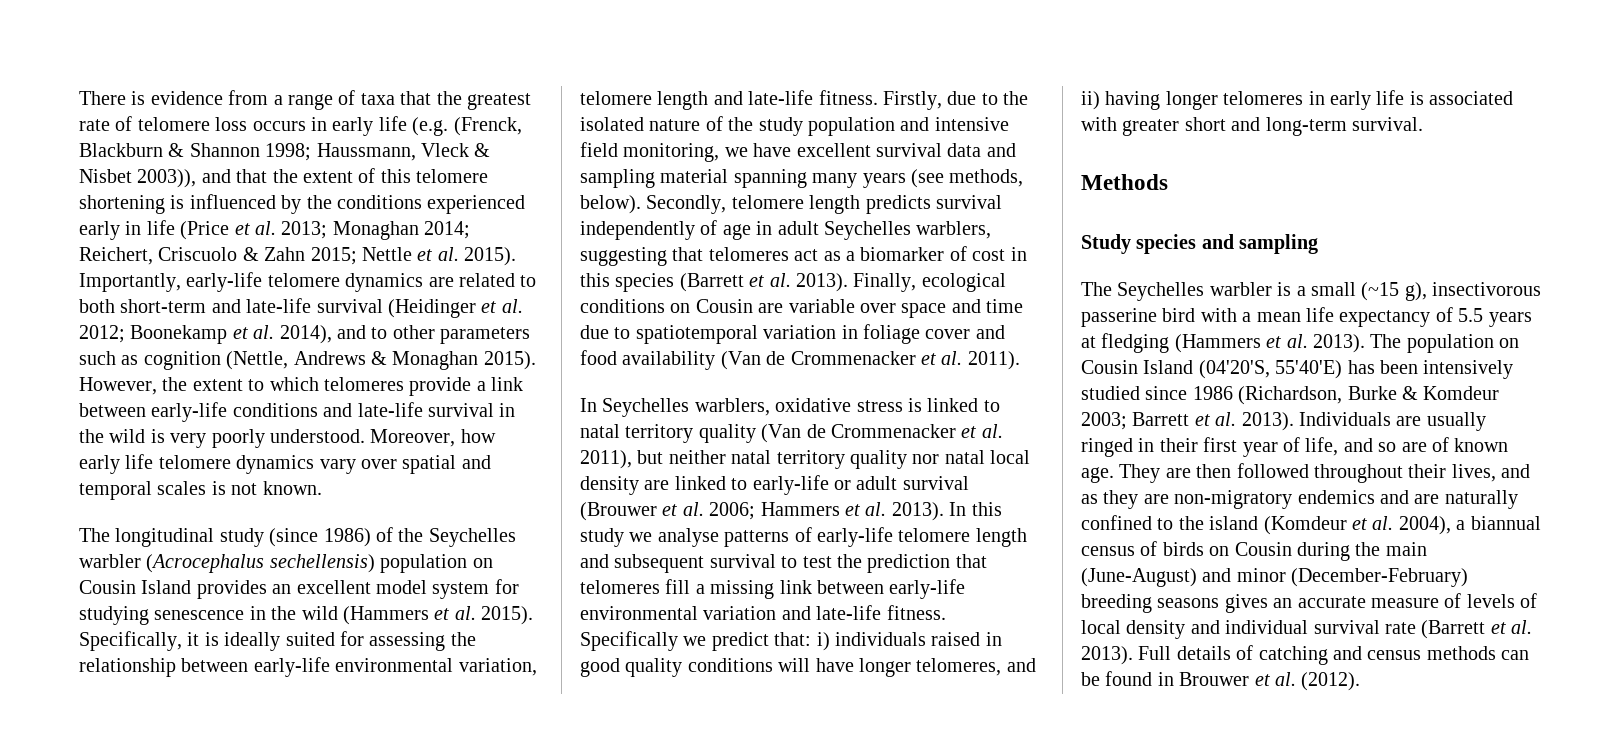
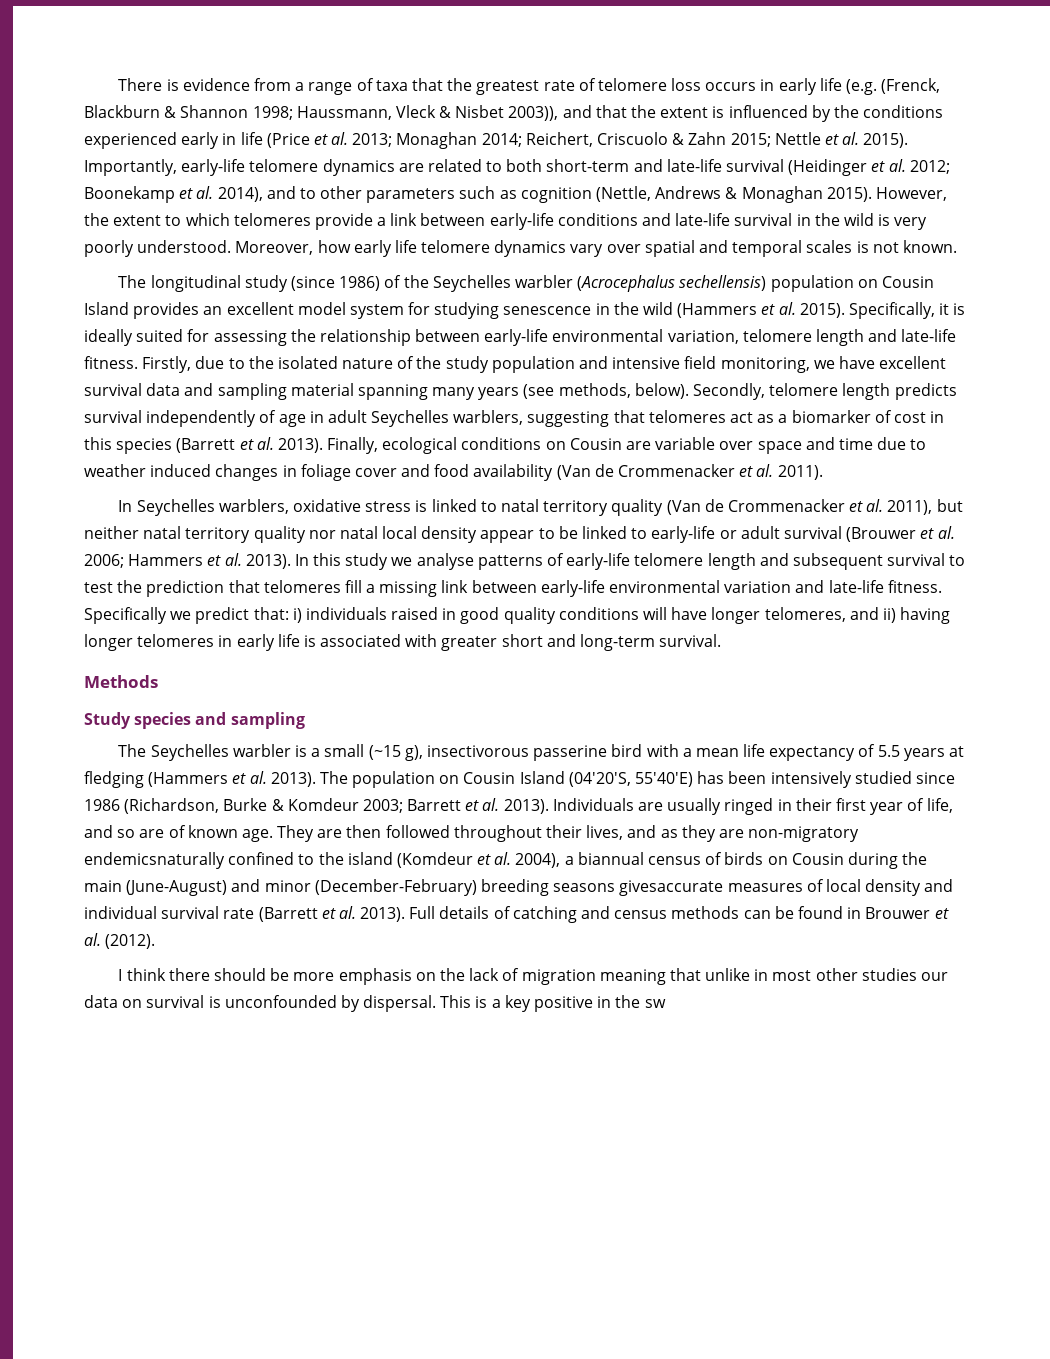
- There is evidence from a range of taxa that the greatest rate of telomere loss occurs in early life (e.g. (Frenck, Blackburn & Shannon 1998; Haussmann, Vleck & Nisbet 2003)), and that the extent of this telomere shortening is influenced by the conditions experienced early in life (Price et al. 2013; Monaghan 2014; Reichert, Criscuolo & Zahn 2015; Nettle et al. 2015).
+ There is evidence from a range of taxa that the greatest rate of telomere loss occurs in early life (e.g. (Frenck, Blackburn & Shannon 1998; Haussmann, Vleck & Nisbet 2003)), and that the extent is influenced by the conditions experienced early in life (Price et al. 2013; Monaghan 2014; Reichert, Criscuolo & Zahn 2015; Nettle et al. 2015).
- Finally, ecological conditions on Cousin are variable over space and time due to spatiotemporal variation in foliage cover and food availability (Van de Crommenacker et al. 2011).
+ Finally, ecological conditions on Cousin are variable over space and time due to weather induced changes in foliage cover and food availability (Van de Crommenacker et al. 2011).
- In Seychelles warblers, oxidative stress is linked to natal territory quality (Van de Crommenacker et al. 2011), but neither natal territory quality nor natal local density are linked to early-life or adult survival (Brouwer et al. 2006; Hammers et al. 2013).
+ In Seychelles warblers, oxidative stress is linked to natal territory quality (Van de Crommenacker et al. 2011), but neither natal territory quality nor natal local density appear to be linked to early-life or adult survival (Brouwer et al. 2006; Hammers et al. 2013).
- They are then followed throughout their lives, and as they are non-migratory endemics and are naturally confined to the island (Komdeur et al. 2004), a biannual census of birds on Cousin during the main (June-August) and minor (December-February) breeding seasons gives an accurate measure of levels of local density and individual survival rate (Barrett et al. 2013).
+ They are then followed throughout their lives, and as they are non-migratory endemicsnaturally confined to the island (Komdeur et al. 2004), a biannual census of birds on Cousin during the main (June-August) and minor (December-February) breeding seasons givesaccurate measures of local density and individual survival rate (Barrett et al. 2013).
+ I think there should be more emphasis on the lack of migration meaning that unlike in most other studies our data on survival is unconfounded by dispersal. This is a key positive in the sw

